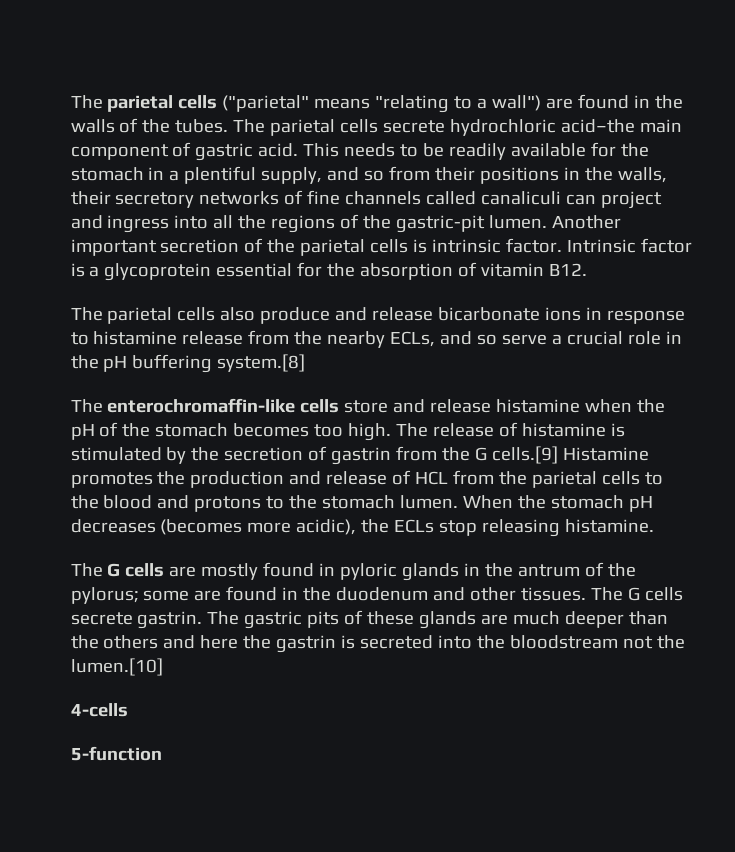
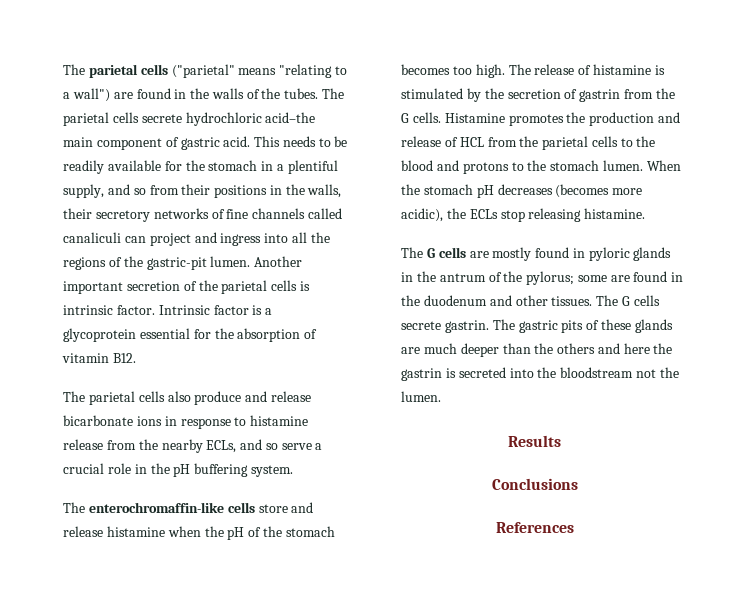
- The parietal cells also produce and release bicarbonate ions in response to histamine release from the nearby ECLs, and so serve a crucial role in the pH buffering system.[8]
+ The parietal cells also produce and release bicarbonate ions in response to histamine release from the nearby ECLs, and so serve a crucial role in the pH buffering system.
- The release of histamine is stimulated by the secretion of gastrin from the G cells.[9] Histamine promotes the production and release of HCL from the parietal cells to the blood and protons to the stomach lumen.
+ The release of histamine is stimulated by the secretion of gastrin from the G cells. Histamine promotes the production and release of HCL from the parietal cells to the blood and protons to the stomach lumen.
- The gastric pits of these glands are much deeper than the others and here the gastrin is secreted into the bloodstream not the lumen.[10]
- 4-cells
- 5-function
+ The gastric pits of these glands are much deeper than the others and here the gastrin is secreted into the bloodstream not the lumen.
+ Results
+ Conclusions
+ References

